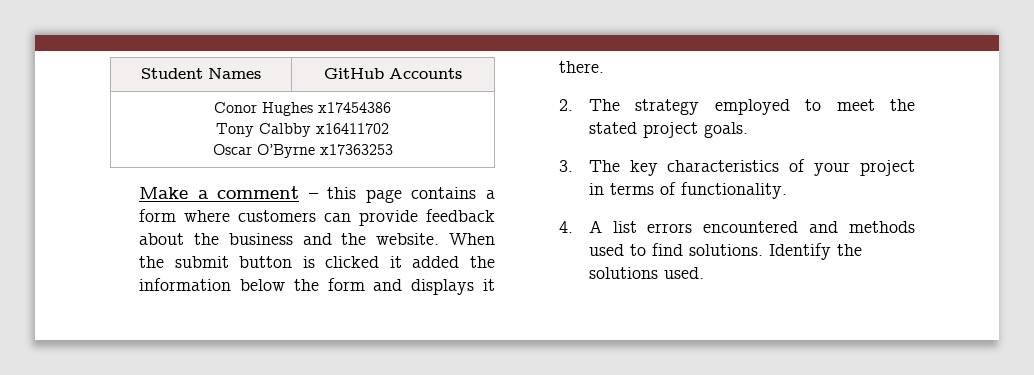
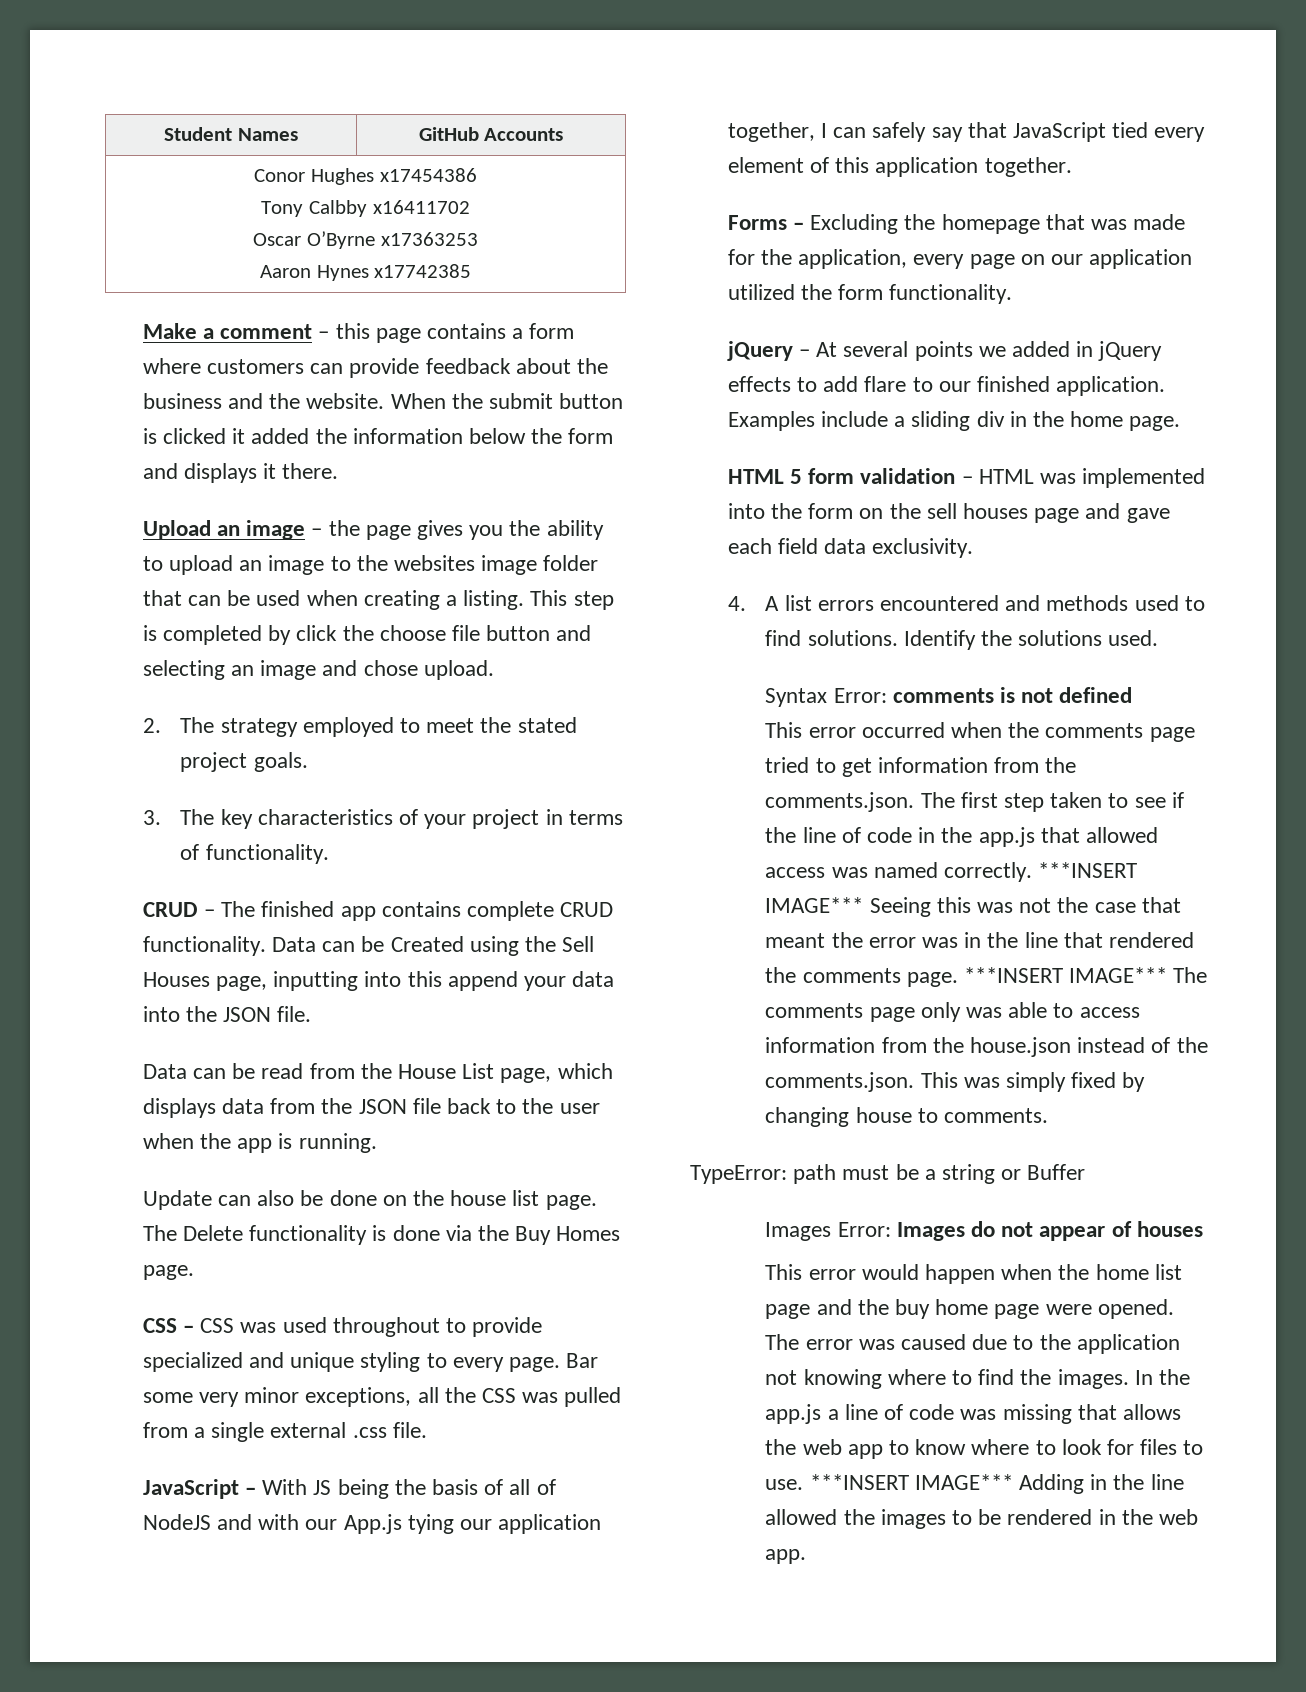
  Conor Hughes x17454386
  Tony Calbby x16411702
  Oscar O’Byrne x17363253
+ Aaron Hynes x17742385
+ Upload an image – the page gives you the ability to upload an image to the websites image folder that can be used when creating a listing. This step is completed by click the choose file button and selecting an image and chose upload.
+ CRUD – The finished app contains complete CRUD functionality. Data can be Created using the Sell Houses page, inputting into this append your data into the JSON file.
+ Data can be read from the House List page, which displays data from the JSON file back to the user when the app is running.
+ Update can also be done on the house list page. The Delete functionality is done via the Buy Homes page.
+ CSS – CSS was used throughout to provide specialized and unique styling to every page. Bar some very minor exceptions, all the CSS was pulled from a single external .css file.
+ JavaScript – With JS being the basis of all of NodeJS and with our App.js tying our application together, I can safely say that JavaScript tied every element of this application together.
+ Forms – Excluding the homepage that was made for the application, every page on our application utilized the form functionality.
+ jQuery – At several points we added in jQuery effects to add flare to our finished application. Examples include a sliding div in the home page.
+ HTML 5 form validation – HTML was implemented into the form on the sell houses page and gave each field data exclusivity.
+ Syntax Error: comments is not defined
+ This error occurred when the comments page tried to get information from the comments.json. The first step taken to see if the line of code in the app.js that allowed access was named correctly. ***INSERT IMAGE*** Seeing this was not the case that meant the error was in the line that rendered the comments page. ***INSERT IMAGE*** The comments page only was able to access information from the house.json instead of the comments.json. This was simply fixed by changing house to comments.
+ TypeError: path must be a string or Buffer
+ Images Error: Images do not appear of houses
+ This error would happen when the home list page and the buy home page were opened. The error was caused due to the application not knowing where to find the images. In the app.js a line of code was missing that allows the web app to know where to look for files to use. ***INSERT IMAGE*** Adding in the line allowed the images to be rendered in the web app.

